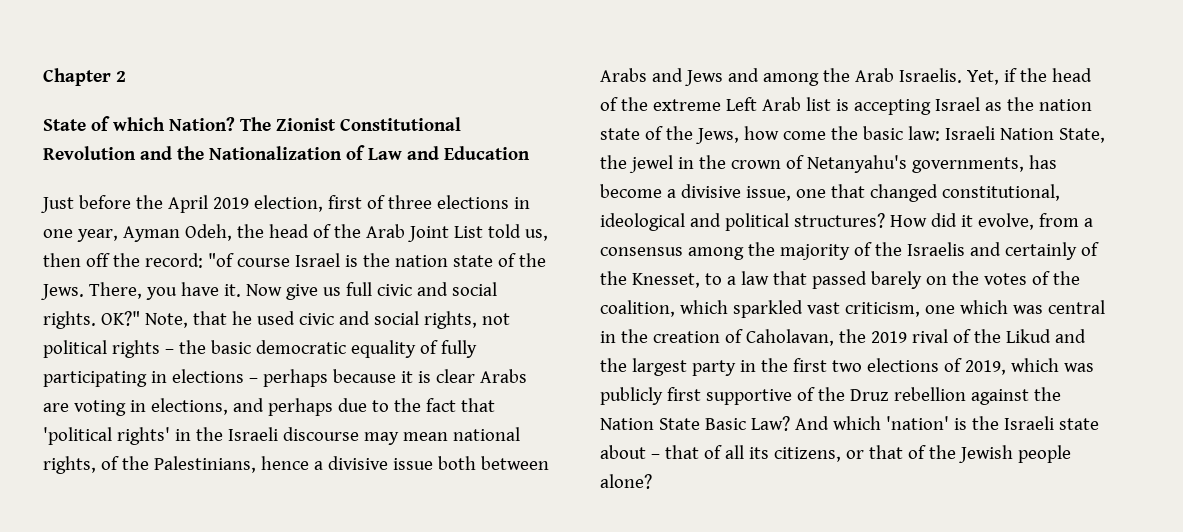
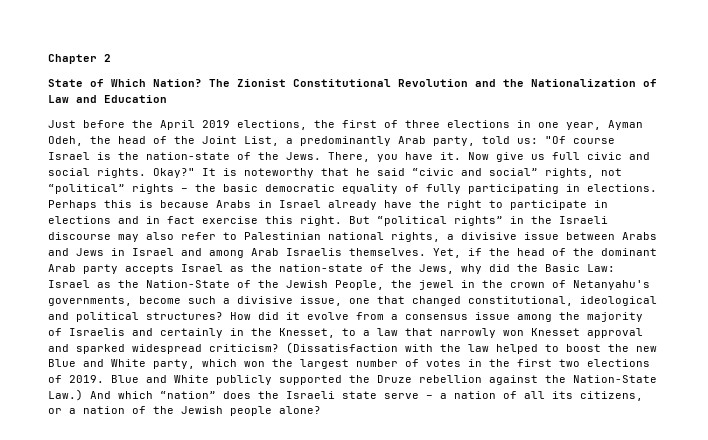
- State of which Nation?
+ State of Which Nation?
- Just before the April 2019 election, first of three elections in one year, Ayman Odeh, the head of the Arab Joint List told us, then off the record: "of course Israel is the nation state of the Jews.
+ Just before the April 2019 elections, the first of three elections in one year, Ayman Odeh, the head of the Joint List, a predominantly Arab party, told us: "Of course Israel is the nation-state of the Jews.
- OK?" Note, that he used civic and social rights, not political rights – the basic democratic equality of fully participating in elections – perhaps because it is clear Arabs are voting in elections, and perhaps due to the fact that 'political rights' in the Israeli discourse may mean national rights, of the Palestinians, hence a divisive issue both between Arabs and Jews and among the Arab Israelis.
+ Okay?" It is noteworthy that he said “civic and social” rights, not “political” rights – the basic democratic equality of fully participating in elections. Perhaps this is because Arabs in Israel already have the right to participate in elections and in fact exercise this right. But “political rights” in the Israeli discourse may also refer to Palestinian national rights, a divisive issue between Arabs and Jews in Israel and among Arab Israelis themselves.
- Yet, if the head of the extreme Left Arab list is accepting Israel as the nation state of the Jews, how come the basic law: Israeli Nation State, the jewel in the crown of Netanyahu's governments, has become a divisive issue, one that changed constitutional, ideological and political structures?
+ Yet, if the head of the dominant Arab party accepts Israel as the nation-state of the Jews, why did the Basic Law: Israel as the Nation-State of the Jewish People, the jewel in the crown of Netanyahu's governments, become such a divisive issue, one that changed constitutional, ideological and political structures?
- How did it evolve, from a consensus among the majority of the Israelis and certainly of the Knesset, to a law that passed barely on the votes of the coalition, which sparkled vast criticism, one which was central in the creation of Caholavan, the 2019 rival of the Likud and the largest party in the first two elections of 2019, which was publicly first supportive of the Druz rebellion against the Nation State Basic Law? And which 'nation' is the Israeli state about – that of all its citizens, or that of the Jewish people alone?
+ How did it evolve from a consensus issue among the majority of Israelis and certainly in the Knesset, to a law that narrowly won Knesset approval and sparked widespread criticism? (Dissatisfaction with the law helped to boost the new Blue and White party, which won the largest number of votes in the first two elections of 2019. Blue and White publicly supported the Druze rebellion against the Nation-State Law.) And which “nation” does the Israeli state serve – a nation of all its citizens, or a nation of the Jewish people alone?

